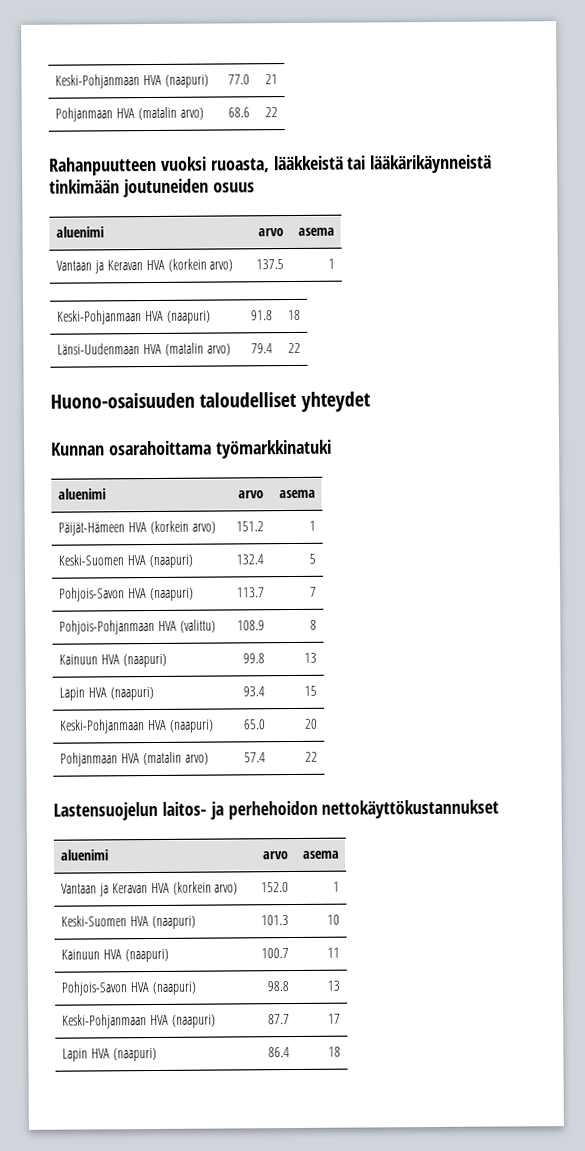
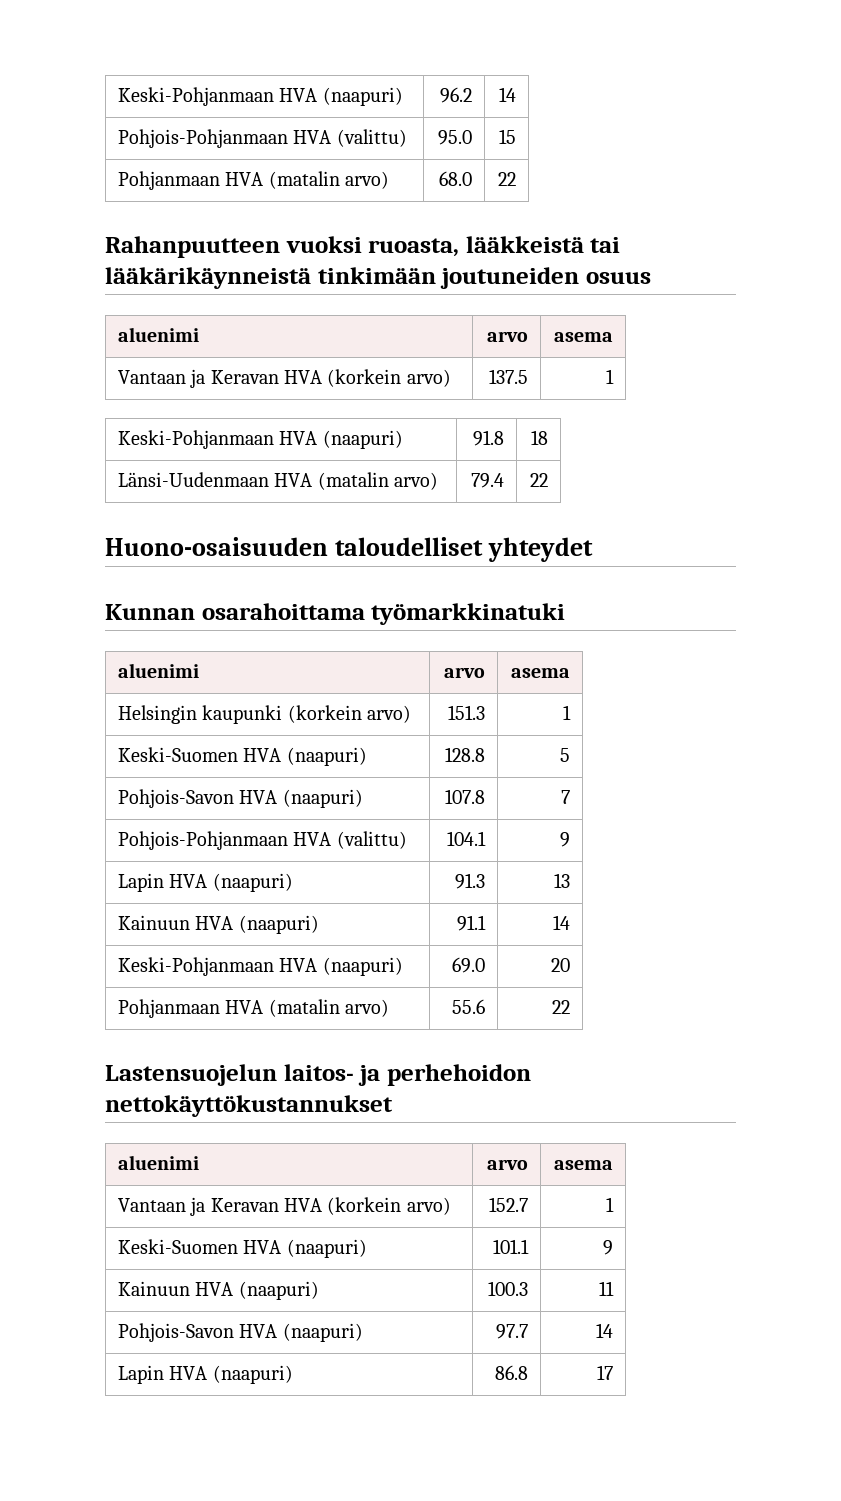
- Keski-Pohjanmaan HVA (naapuri) | 77.0 | 21
- Pohjanmaan HVA (matalin arvo) | 68.6 | 22
+ Keski-Pohjanmaan HVA (naapuri) | 96.2 | 14
+ Pohjois-Pohjanmaan HVA (valittu) | 95.0 | 15
+ Pohjanmaan HVA (matalin arvo) | 68.0 | 22
- Päijät-Hämeen HVA (korkein arvo) | 151.2 | 1
- Keski-Suomen HVA (naapuri) | 132.4 | 5
+ Helsingin kaupunki (korkein arvo) | 151.3 | 1
+ Keski-Suomen HVA (naapuri) | 128.8 | 5
- Pohjois-Savon HVA (naapuri) | 113.7 | 7
+ Pohjois-Savon HVA (naapuri) | 107.8 | 7
- Pohjois-Pohjanmaan HVA (valittu) | 108.9 | 8
- Kainuun HVA (naapuri) | 99.8 | 13
- Lapin HVA (naapuri) | 93.4 | 15
- Keski-Pohjanmaan HVA (naapuri) | 65.0 | 20
+ Pohjois-Pohjanmaan HVA (valittu) | 104.1 | 9
+ Lapin HVA (naapuri) | 91.3 | 13
+ Kainuun HVA (naapuri) | 91.1 | 14
+ Keski-Pohjanmaan HVA (naapuri) | 69.0 | 20
- Pohjanmaan HVA (matalin arvo) | 57.4 | 22
+ Pohjanmaan HVA (matalin arvo) | 55.6 | 22
- Vantaan ja Keravan HVA (korkein arvo) | 152.0 | 1
- Keski-Suomen HVA (naapuri) | 101.3 | 10
- Kainuun HVA (naapuri) | 100.7 | 11
+ Vantaan ja Keravan HVA (korkein arvo) | 152.7 | 1
+ Keski-Suomen HVA (naapuri) | 101.1 | 9
+ Kainuun HVA (naapuri) | 100.3 | 11
- Pohjois-Savon HVA (naapuri) | 98.8 | 13
- Keski-Pohjanmaan HVA (naapuri) | 87.7 | 17
- Lapin HVA (naapuri) | 86.4 | 18
+ Pohjois-Savon HVA (naapuri) | 97.7 | 14
+ Lapin HVA (naapuri) | 86.8 | 17

